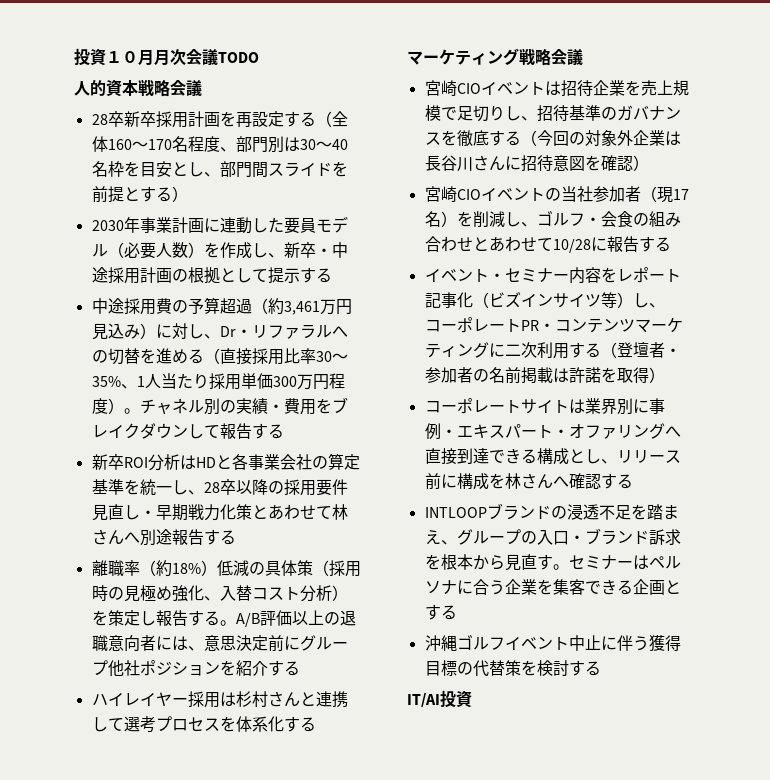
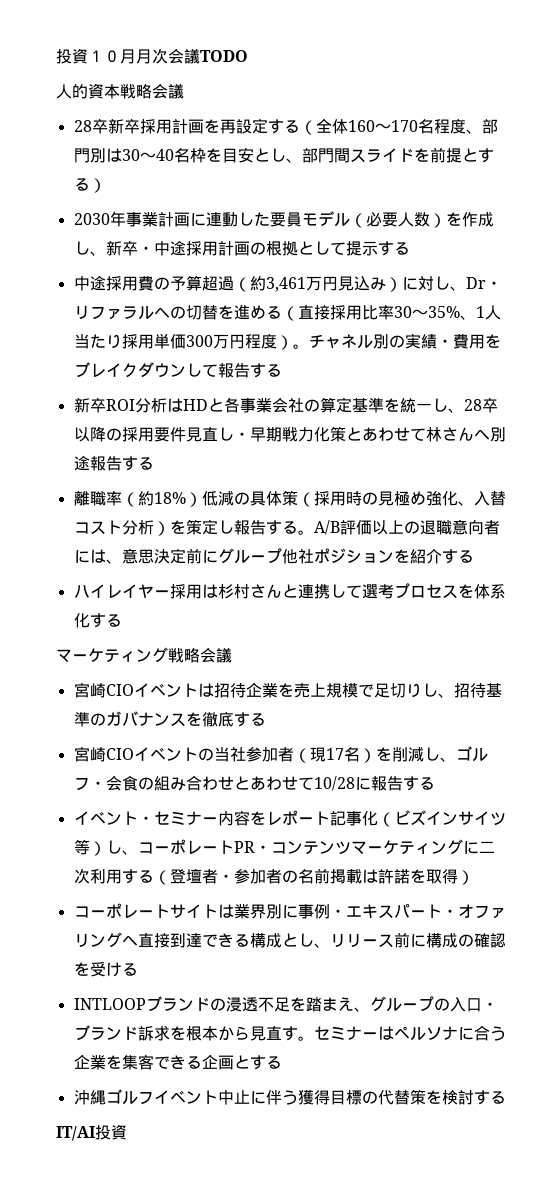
- 宮崎CIOイベントは招待企業を売上規模で足切りし、招待基準のガバナンスを徹底する（今回の対象外企業は長谷川さんに招待意図を確認）
+ 宮崎CIOイベントは招待企業を売上規模で足切りし、招待基準のガバナンスを徹底する
- コーポレートサイトは業界別に事例・エキスパート・オファリングへ直接到達できる構成とし、リリース前に構成を林さんへ確認する
+ コーポレートサイトは業界別に事例・エキスパート・オファリングへ直接到達できる構成とし、リリース前に構成の確認を受ける

